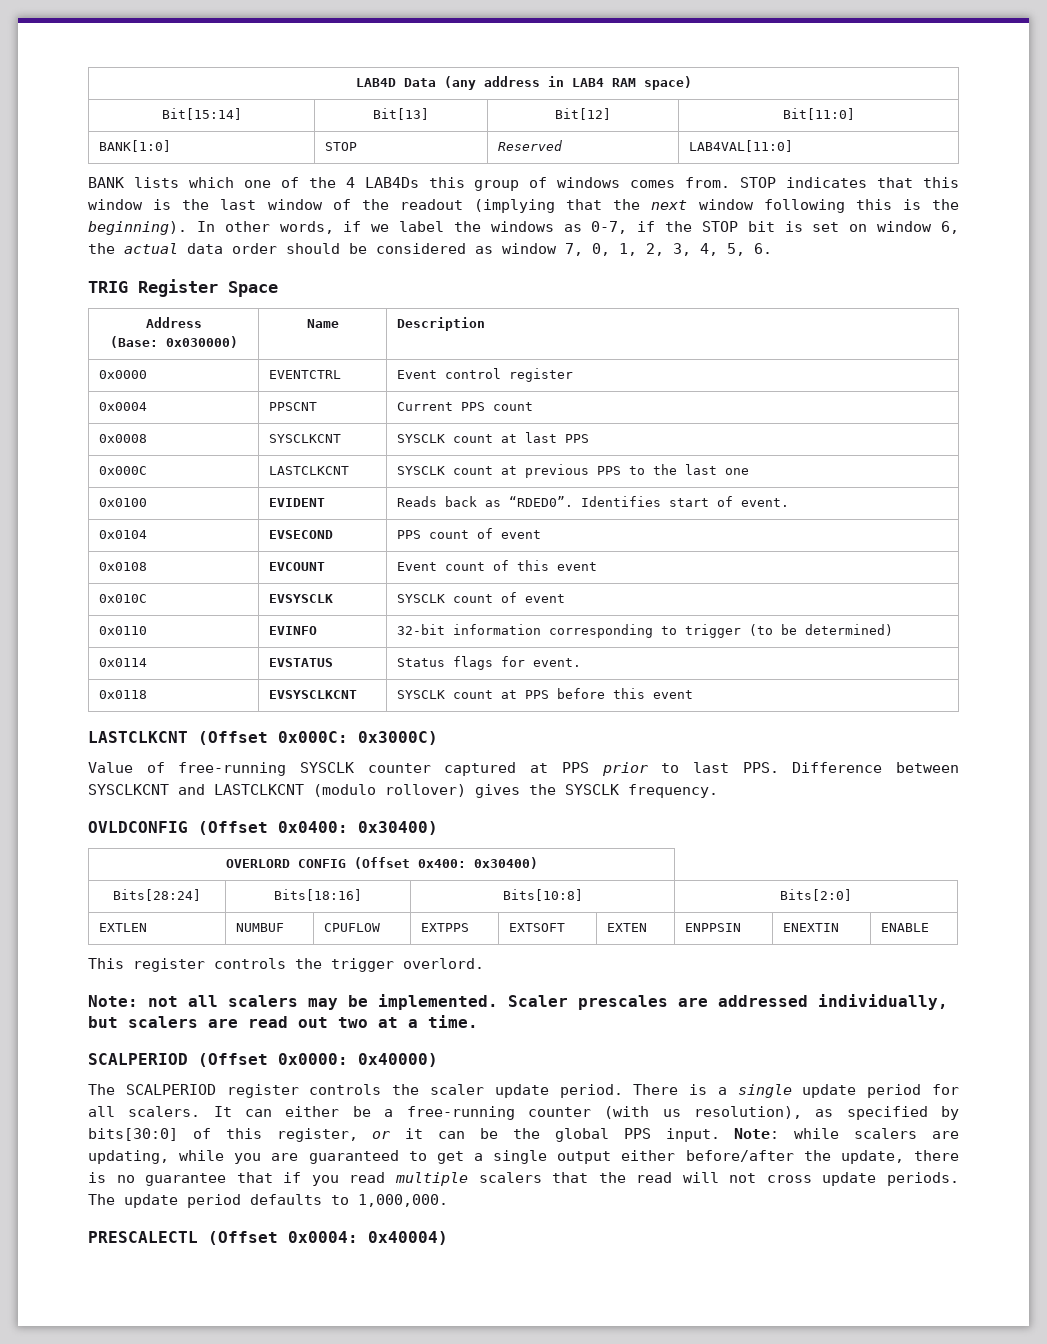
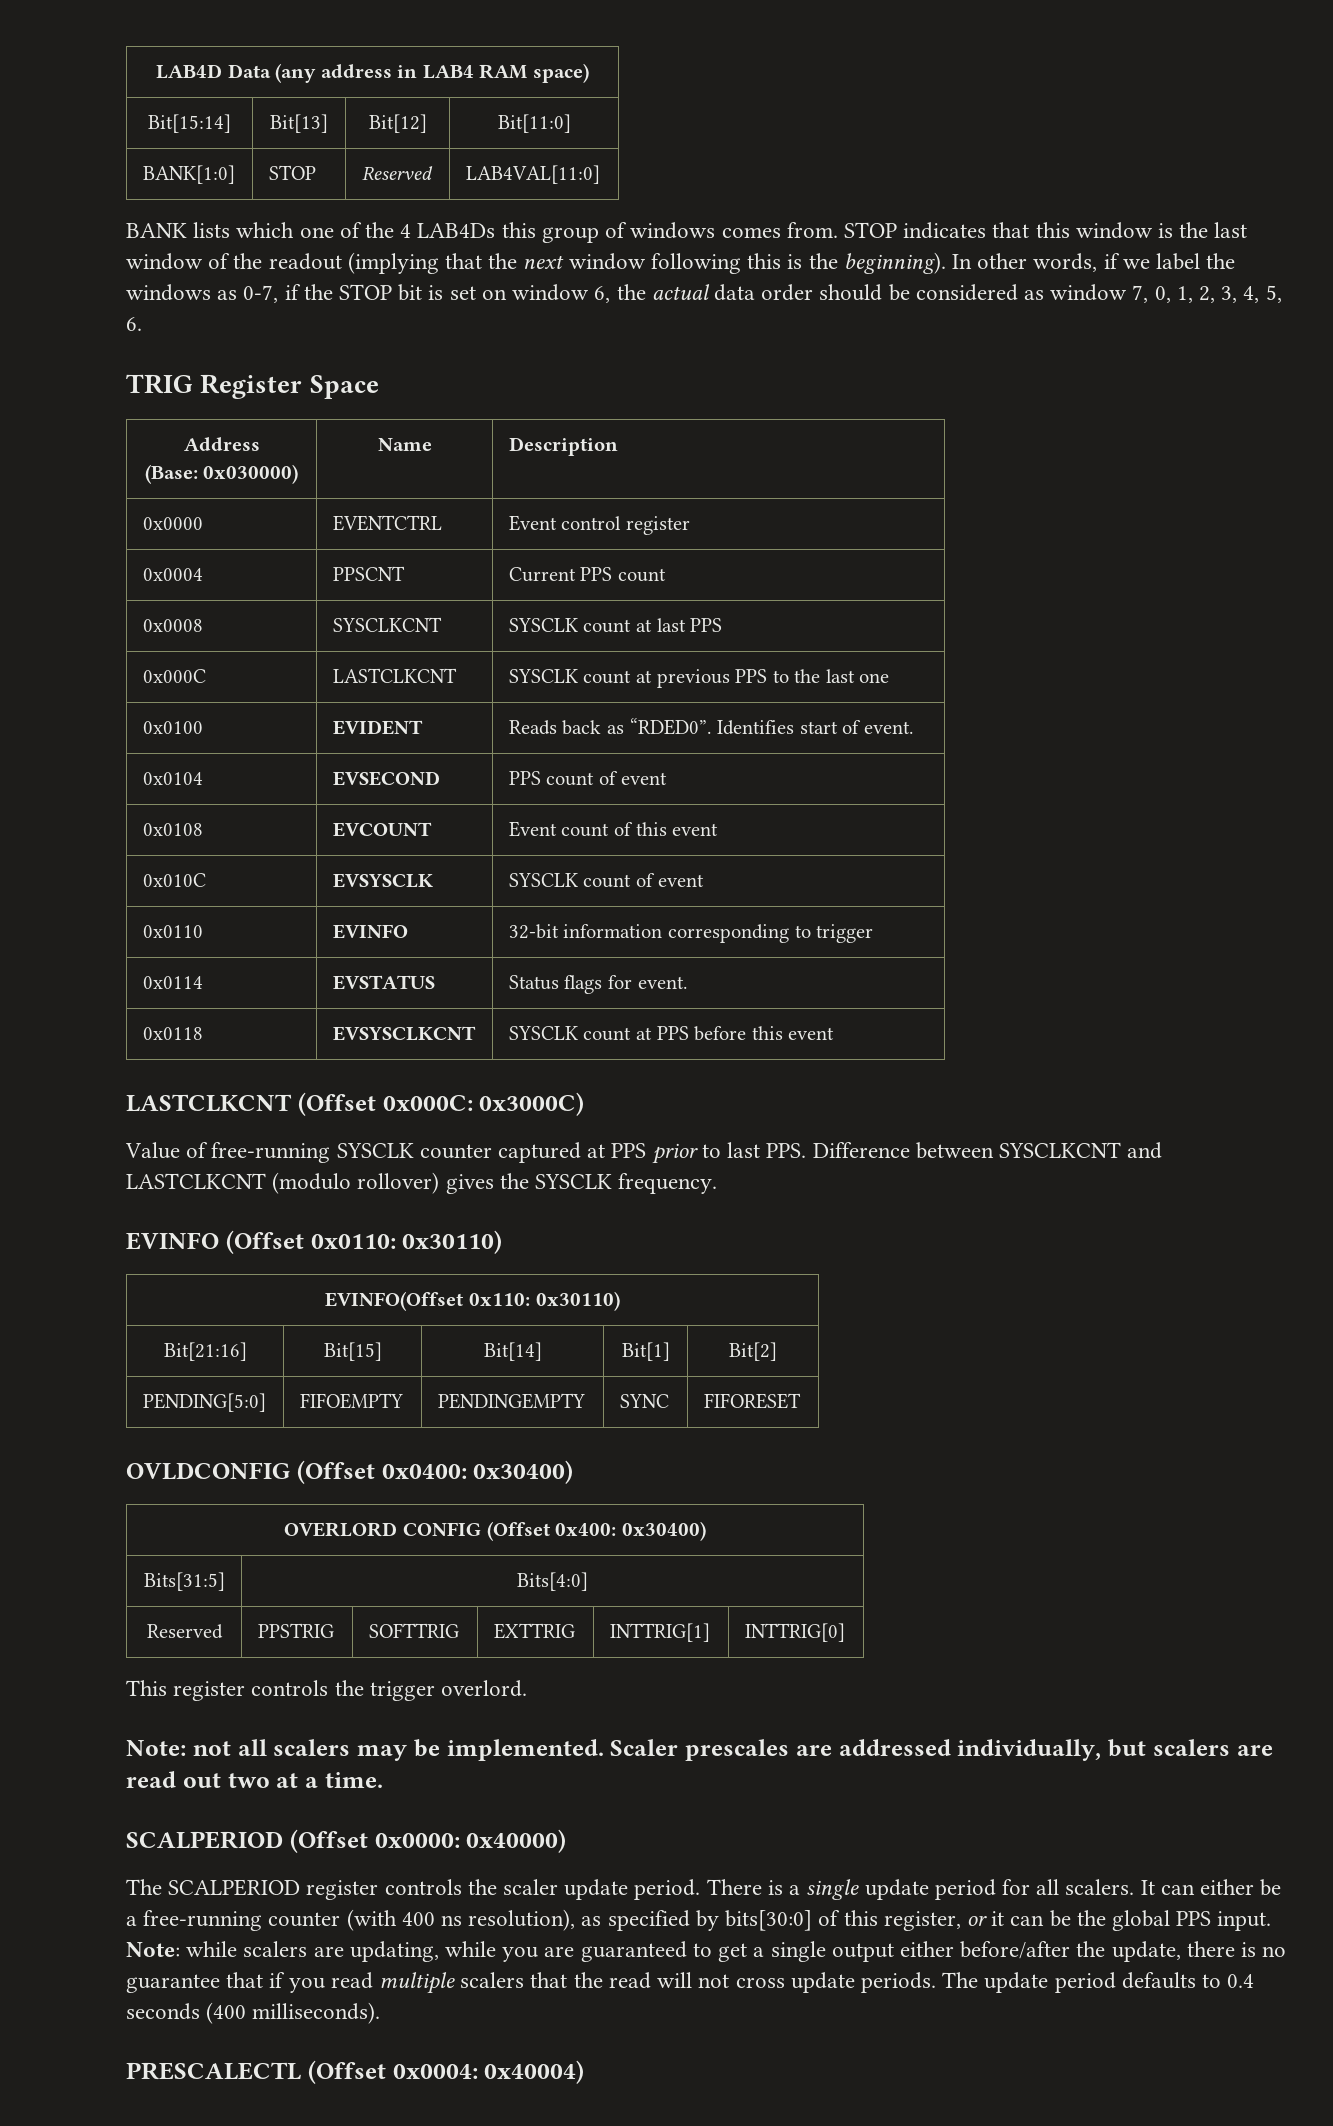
- 0x0110 | EVINFO | 32-bit information corresponding to trigger (to be determined)
+ 0x0110 | EVINFO | 32-bit information corresponding to trigger
+ EVINFO (Offset 0x0110: 0x30110)
+ EVINFO(Offset 0x110: 0x30110)
+ Bit[21:16] | Bit[15] | Bit[14] | Bit[1] | Bit[2]
+ PENDING[5:0] | FIFOEMPTY | PENDINGEMPTY | SYNC | FIFORESET
- Bits[28:24] | Bits[18:16] | Bits[10:8] | Bits[2:0]
- EXTLEN | NUMBUF | CPUFLOW | EXTPPS | EXTSOFT | EXTEN | ENPPSIN | ENEXTIN | ENABLE
+ Bits[31:5] | Bits[4:0]
+ Reserved | PPSTRIG | SOFTTRIG | EXTTRIG | INTTRIG[1] | INTTRIG[0]
- It can either be a free-running counter (with us resolution), as specified by bits[30:0] of this register, or it can be the global PPS input.
+ It can either be a free-running counter (with 400 ns resolution), as specified by bits[30:0] of this register, or it can be the global PPS input.
- The update period defaults to 1,000,000.
+ The update period defaults to 0.4 seconds (400 milliseconds).

